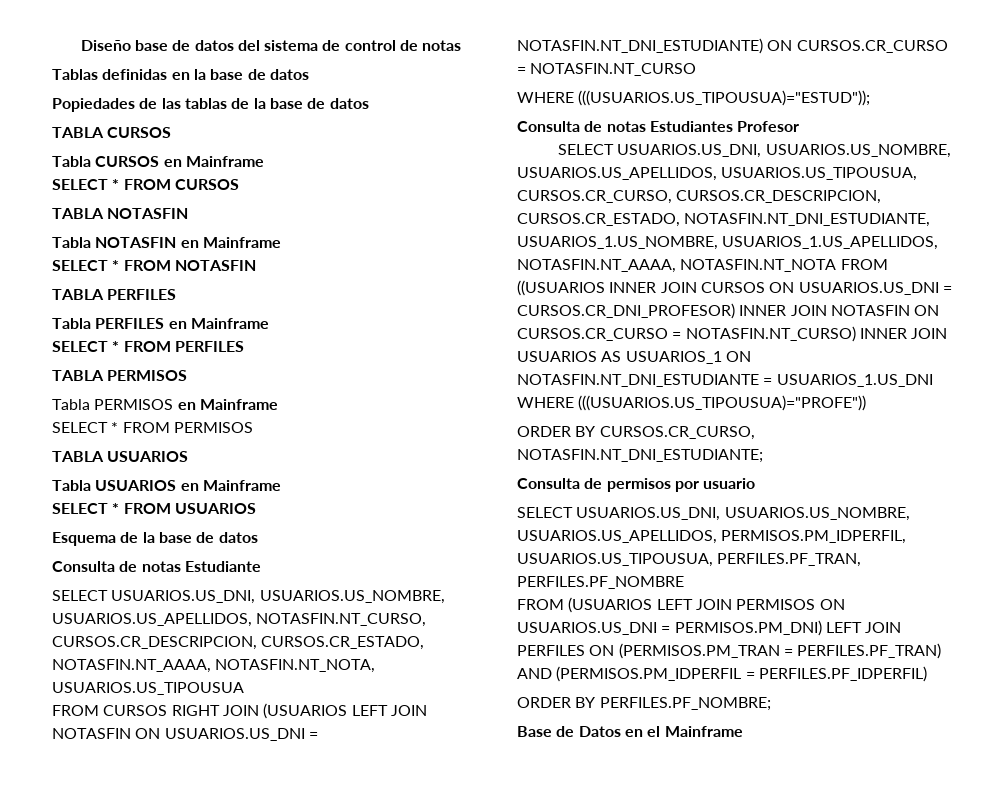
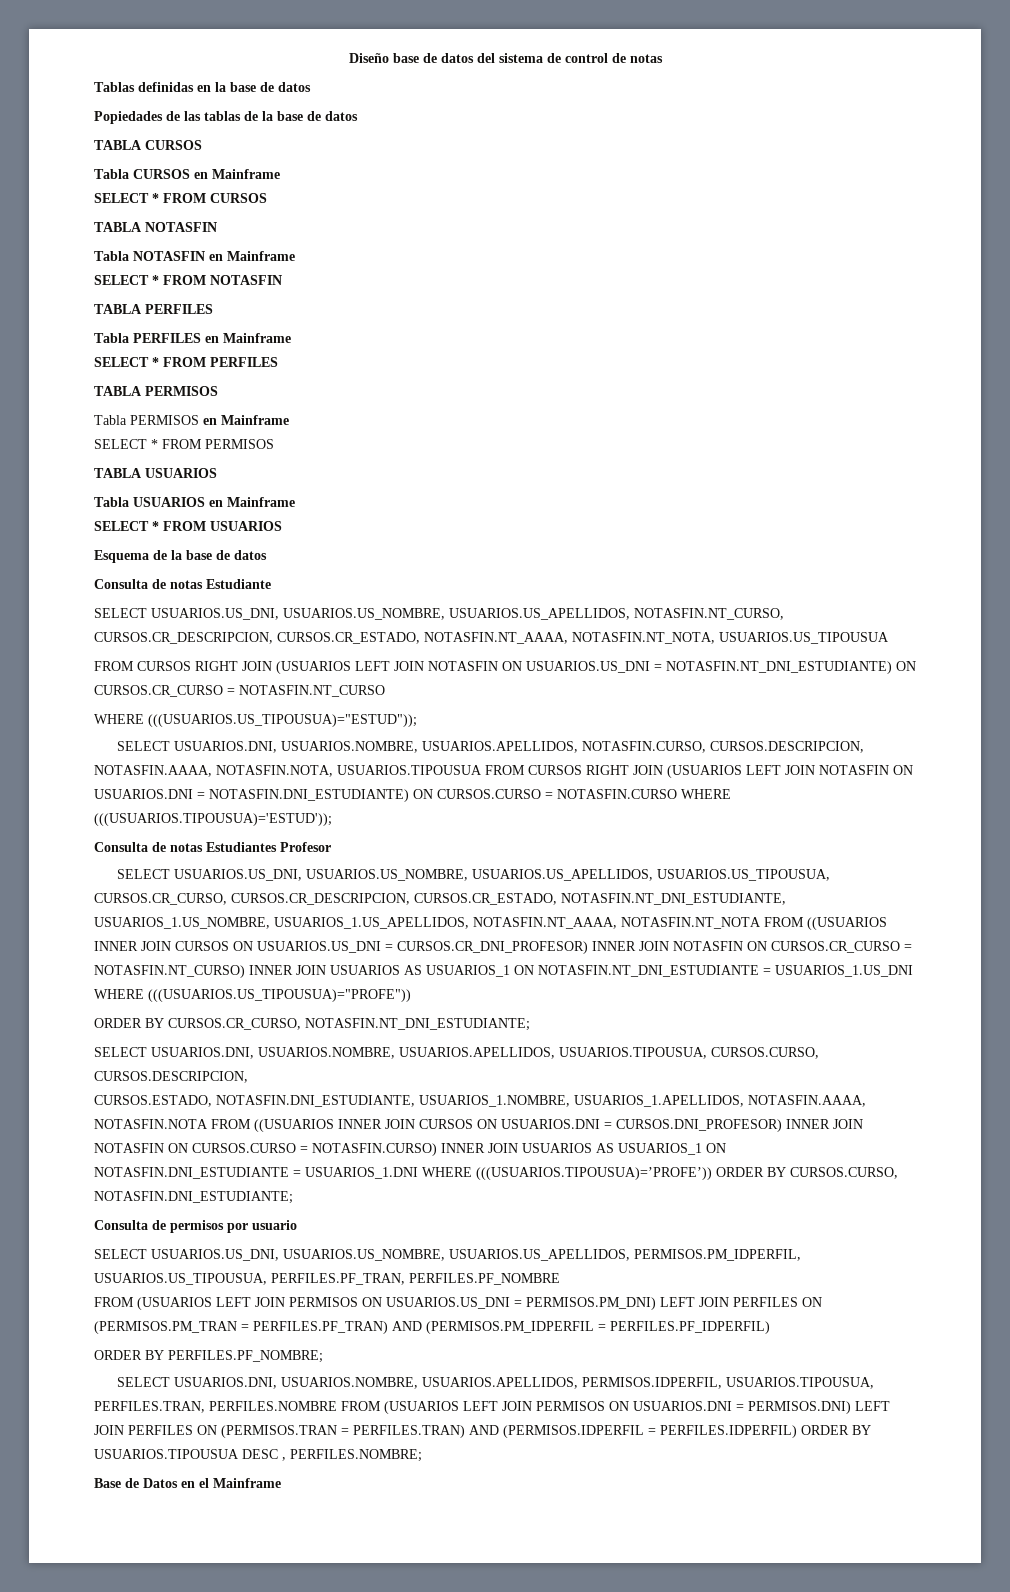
+ SELECT USUARIOS.DNI, USUARIOS.NOMBRE, USUARIOS.APELLIDOS, NOTASFIN.CURSO, CURSOS.DESCRIPCION, NOTASFIN.AAAA, NOTASFIN.NOTA, USUARIOS.TIPOUSUA FROM CURSOS RIGHT JOIN (USUARIOS LEFT JOIN NOTASFIN ON USUARIOS.DNI = NOTASFIN.DNI_ESTUDIANTE) ON CURSOS.CURSO = NOTASFIN.CURSO WHERE (((USUARIOS.TIPOUSUA)='ESTUD'));
+ SELECT USUARIOS.DNI, USUARIOS.NOMBRE, USUARIOS.APELLIDOS, USUARIOS.TIPOUSUA, CURSOS.CURSO, CURSOS.DESCRIPCION,
+ CURSOS.ESTADO, NOTASFIN.DNI_ESTUDIANTE, USUARIOS_1.NOMBRE, USUARIOS_1.APELLIDOS, NOTASFIN.AAAA, NOTASFIN.NOTA FROM ((USUARIOS INNER JOIN CURSOS ON USUARIOS.DNI = CURSOS.DNI_PROFESOR) INNER JOIN NOTASFIN ON CURSOS.CURSO = NOTASFIN.CURSO) INNER JOIN USUARIOS AS USUARIOS_1 ON NOTASFIN.DNI_ESTUDIANTE = USUARIOS_1.DNI WHERE (((USUARIOS.TIPOUSUA)=’PROFE’)) ORDER BY CURSOS.CURSO, NOTASFIN.DNI_ESTUDIANTE;
+ SELECT USUARIOS.DNI, USUARIOS.NOMBRE, USUARIOS.APELLIDOS, PERMISOS.IDPERFIL, USUARIOS.TIPOUSUA, PERFILES.TRAN, PERFILES.NOMBRE FROM (USUARIOS LEFT JOIN PERMISOS ON USUARIOS.DNI = PERMISOS.DNI) LEFT JOIN PERFILES ON (PERMISOS.TRAN = PERFILES.TRAN) AND (PERMISOS.IDPERFIL = PERFILES.IDPERFIL) ORDER BY USUARIOS.TIPOUSUA DESC , PERFILES.NOMBRE;

